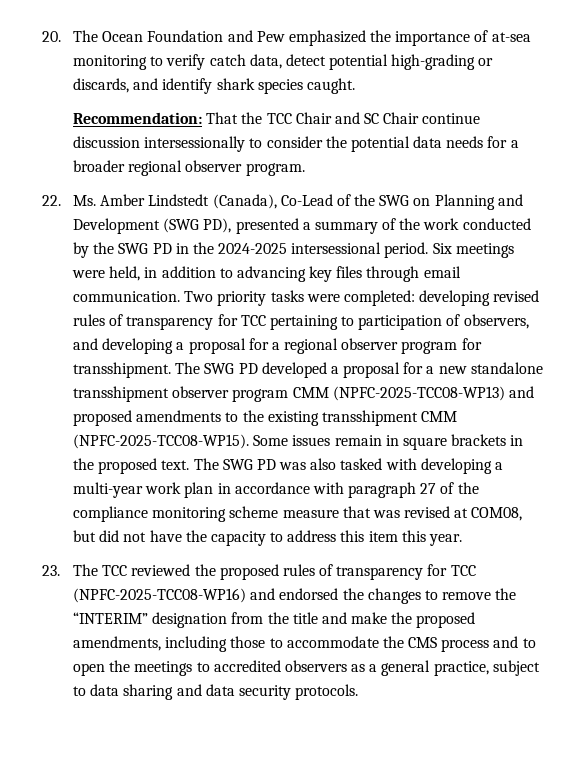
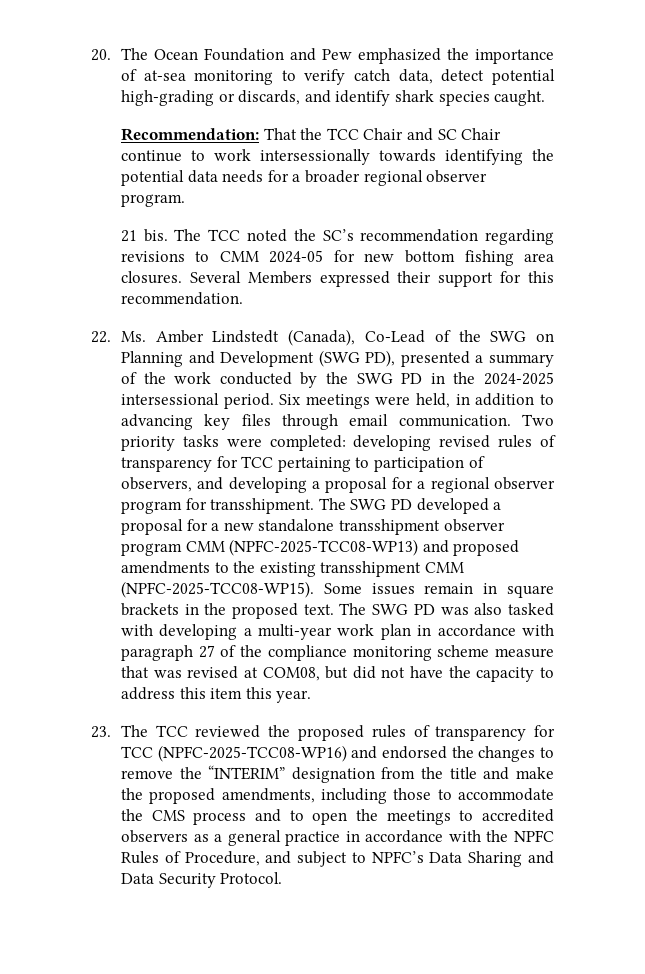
- Recommendation: That the TCC Chair and SC Chair continue discussion intersessionally to consider the potential data needs for a broader regional observer program.
+ Recommendation: That the TCC Chair and SC Chair continue to work intersessionally towards identifying the potential data needs for a broader regional observer program.
+ 21 bis. The TCC noted the SC’s recommendation regarding revisions to CMM 2024-05 for new bottom fishing area closures. Several Members expressed their support for this recommendation.
- 23. The TCC reviewed the proposed rules of transparency for TCC (NPFC-2025-TCC08-WP16) and endorsed the changes to remove the “INTERIM” designation from the title and make the proposed amendments, including those to accommodate the CMS process and to open the meetings to accredited observers as a general practice, subject to data sharing and data security protocols.
+ 23. The TCC reviewed the proposed rules of transparency for TCC (NPFC-2025-TCC08-WP16) and endorsed the changes to remove the “INTERIM” designation from the title and make the proposed amendments, including those to accommodate the CMS process and to open the meetings to accredited observers as a general practice in accordance with the NPFC Rules of Procedure, and subject to NPFC’s Data Sharing and Data Security Protocol.

